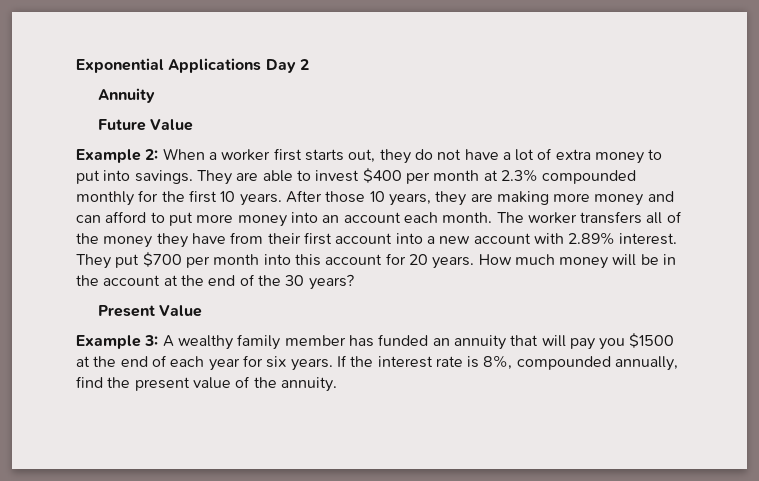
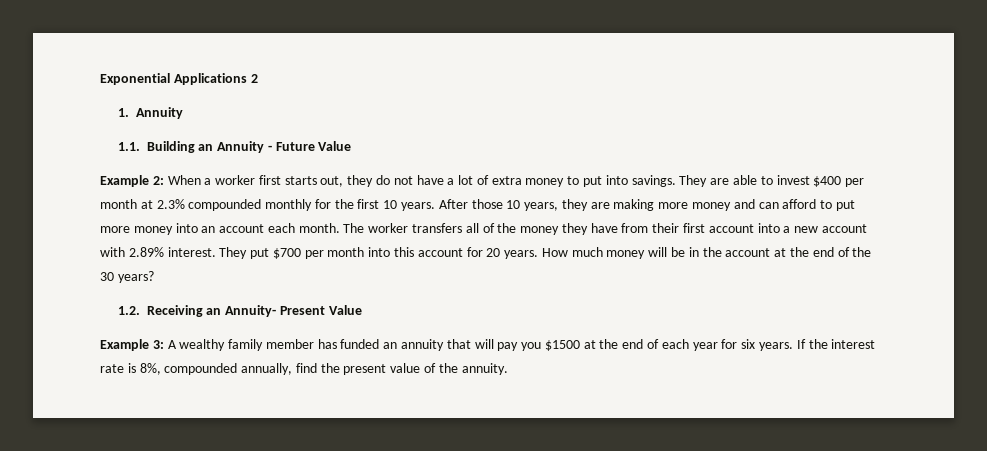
- Exponential Applications Day 2
+ Exponential Applications 2
- Annuity
+ 1. Annuity
- Future Value
+ 1.1. Building an Annuity - Future Value
- Present Value
+ 1.2. Receiving an Annuity- Present Value

